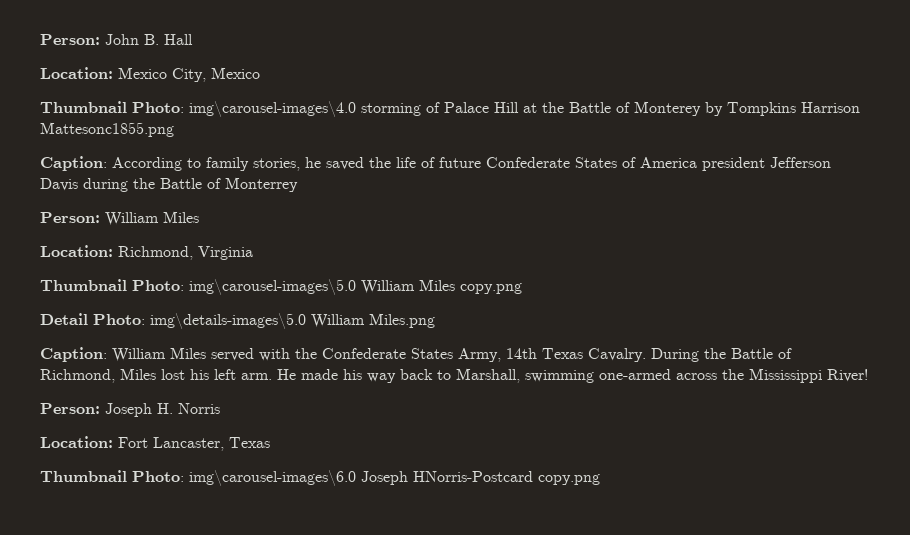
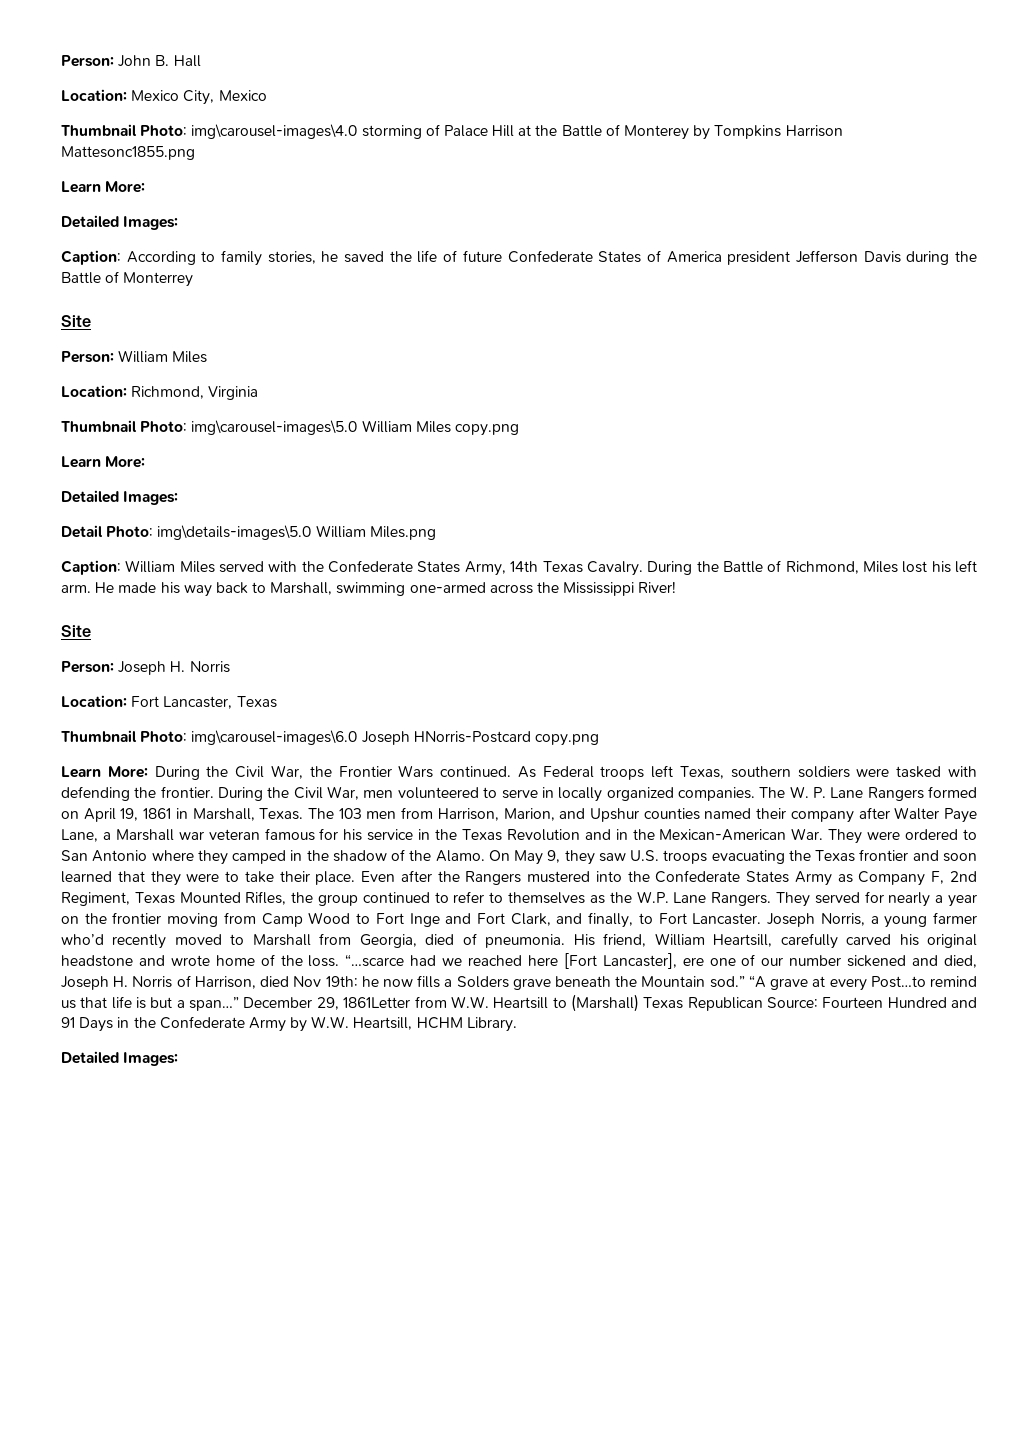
  Thumbnail Photo: img\carousel-images\4.0 storming of Palace Hill at the Battle of Monterey by Tompkins Harrison Mattesonc1855.png
+ Learn More:
+ Detailed Images:
  Caption: According to family stories, he saved the life of future Confederate States of America president Jefferson Davis during the Battle of Monterrey
+ Site
  Thumbnail Photo: img\carousel-images\5.0 William Miles copy.png
+ Learn More:
+ Detailed Images:
  He made his way back to Marshall, swimming one-armed across the Mississippi River!
+ Site
+ Learn More: During the Civil War, the Frontier Wars continued. As Federal troops left Texas, southern soldiers were tasked with defending the frontier. During the Civil War, men volunteered to serve in locally organized companies. The W. P. Lane Rangers formed on April 19, 1861 in Marshall, Texas. The 103 men from Harrison, Marion, and Upshur counties named their company after Walter Paye Lane, a Marshall war veteran famous for his service in the Texas Revolution and in the Mexican-American War. They were ordered to San Antonio where they camped in the shadow of the Alamo. On May 9, they saw U.S. troops evacuating the Texas frontier and soon learned that they were to take their place. Even after the Rangers mustered into the Confederate States Army as Company F, 2nd Regiment, Texas Mounted Rifles, the group continued to refer to themselves as the W.P. Lane Rangers. They served for nearly a year on the frontier moving from Camp Wood to Fort Inge and Fort Clark, and finally, to Fort Lancaster. Joseph Norris, a young farmer who’d recently moved to Marshall from Georgia, died of pneumonia. His friend, William Heartsill, carefully carved his original headstone and wrote home of the loss. “…scarce had we reached here [Fort Lancaster], ere one of our number sickened and died, Joseph H. Norris of Harrison, died Nov 19th: he now fills a Solders grave beneath the Mountain sod.” “A grave at every Post…to remind us that life is but a span…” December 29, 1861Letter from W.W. Heartsill to (Marshall) Texas Republican Source: Fourteen Hundred and 91 Days in the Confederate Army by W.W. Heartsill, HCHM Library.
+ Detailed Images:

